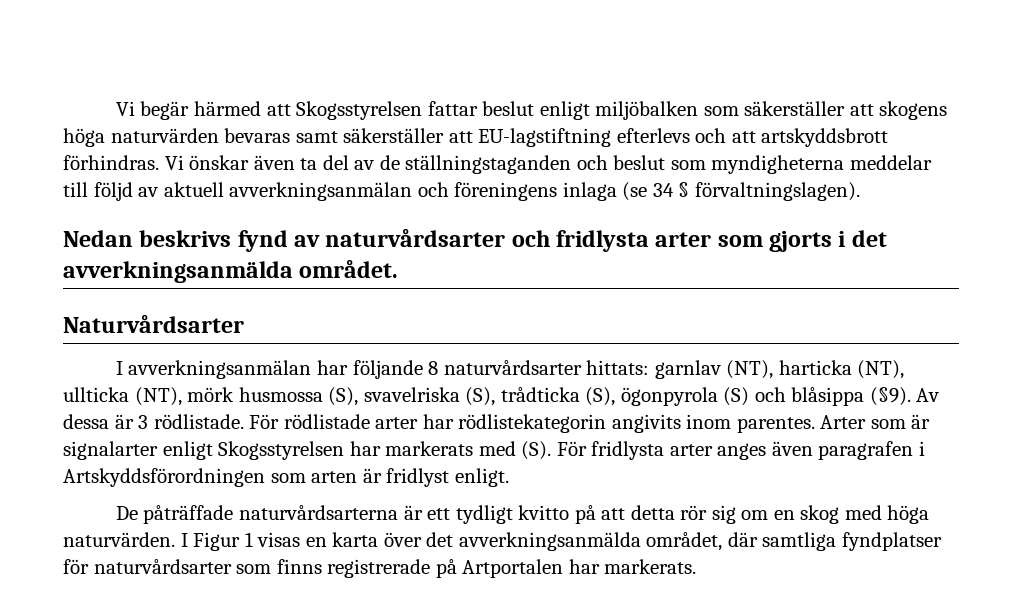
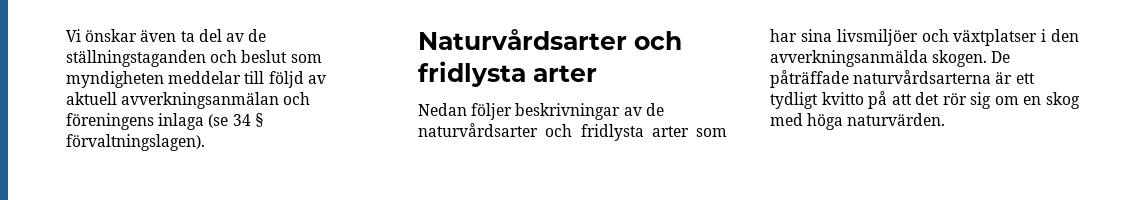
- Vi begär härmed att Skogsstyrelsen fattar beslut enligt miljöbalken som säkerställer att skogens höga naturvärden bevaras samt säkerställer att EU-lagstiftning efterlevs och att artskyddsbrott förhindras. Vi önskar även ta del av de ställningstaganden och beslut som myndigheterna meddelar till följd av aktuell avverkningsanmälan och föreningens inlaga (se 34 § förvaltningslagen).
+ Vi önskar även ta del av de ställningstaganden och beslut som myndigheten meddelar till följd av aktuell avverkningsanmälan och föreningens inlaga (se 34 § förvaltningslagen).
- Nedan beskrivs fynd av naturvårdsarter och fridlysta arter som gjorts i det avverkningsanmälda området.
- Naturvårdsarter
- I avverkningsanmälan har följande 8 naturvårdsarter hittats: garnlav (NT), harticka (NT), ullticka (NT), mörk husmossa (S), svavelriska (S), trådticka (S), ögonpyrola (S) och blåsippa (§9). Av dessa är 3 rödlistade. För rödlistade arter har rödlistekategorin angivits inom parentes. Arter som är signalarter enligt Skogsstyrelsen har markerats med (S). För fridlysta arter anges även paragrafen i Artskyddsförordningen som arten är fridlyst enligt.
- De påträffade naturvårdsarterna är ett tydligt kvitto på att detta rör sig om en skog med höga naturvärden. I Figur 1 visas en karta över det avverkningsanmälda området, där samtliga fyndplatser för naturvårdsarter som finns registrerade på Artportalen har markerats.
+ Naturvårdsarter och fridlysta arter
+ Nedan följer beskrivningar av de naturvårdsarter och fridlysta arter som har sina livsmiljöer och växtplatser i den avverkningsanmälda skogen. De påträffade naturvårdsarterna är ett tydligt kvitto på att det rör sig om en skog med höga naturvärden.

